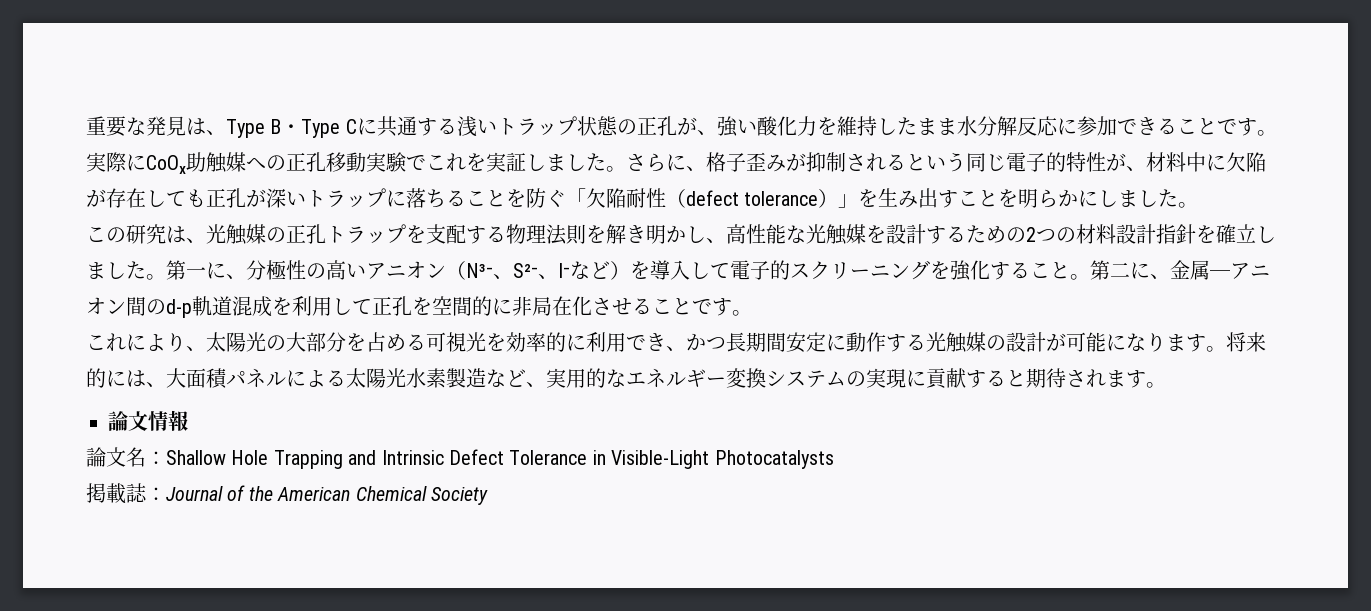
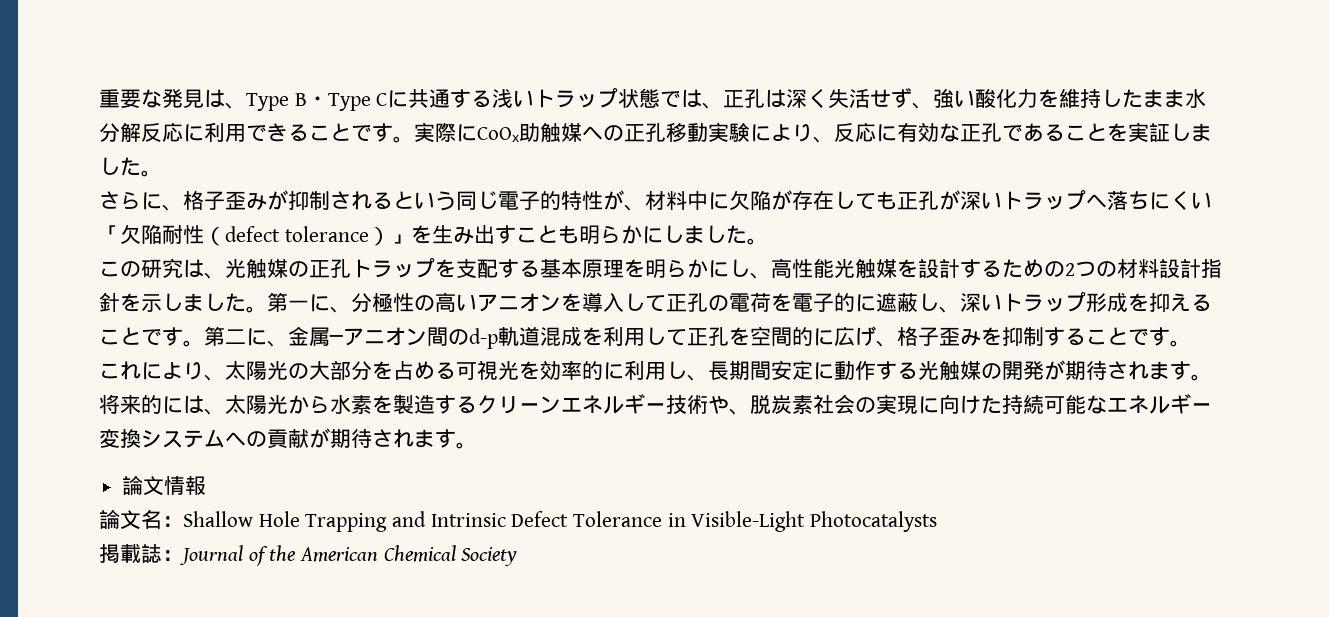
- 重要な発見は、Type B・Type Cに共通する浅いトラップ状態の正孔が、強い酸化力を維持したまま水分解反応に参加できることです。
+ 重要な発見は、Type B・Type Cに共通する浅いトラップ状態では、正孔は深く失活せず、強い酸化力を維持したまま水分解反応に利用できることです。
- 実際にCoOₓ助触媒への正孔移動実験でこれを実証しました。さらに、格子歪みが抑制されるという同じ電子的特性が、材料中に欠陥が存在しても正孔が深いトラップに落ちることを防ぐ「欠陥耐性（defect tolerance）」を生み出すことを明らかにしました。
+ 実際にCoOₓ助触媒への正孔移動実験により、反応に有効な正孔であることを実証しました。
+ さらに、格子歪みが抑制されるという同じ電子的特性が、材料中に欠陥が存在しても正孔が深いトラップへ落ちにくい「欠陥耐性（defect tolerance）」を生み出すことも明らかにしました。
- この研究は、光触媒の正孔トラップを支配する物理法則を解き明かし、高性能な光触媒を設計するための2つの材料設計指針を確立しました。
+ この研究は、光触媒の正孔トラップを支配する基本原理を明らかにし、高性能光触媒を設計するための2つの材料設計指針を示しました。
- 第一に、分極性の高いアニオン（N³⁻、S²⁻、I⁻など）を導入して電子的スクリーニングを強化すること。
+ 第一に、分極性の高いアニオンを導入して正孔の電荷を電子的に遮蔽し、深いトラップ形成を抑えることです。
- 第二に、金属─アニオン間のd-p軌道混成を利用して正孔を空間的に非局在化させることです。
+ 第二に、金属─アニオン間のd-p軌道混成を利用して正孔を空間的に広げ、格子歪みを抑制することです。
- これにより、太陽光の大部分を占める可視光を効率的に利用でき、かつ長期間安定に動作する光触媒の設計が可能になります。
+ これにより、太陽光の大部分を占める可視光を効率的に利用し、長期間安定に動作する光触媒の開発が期待されます。
- 将来的には、大面積パネルによる太陽光水素製造など、実用的なエネルギー変換システムの実現に貢献すると期待されます。
+ 将来的には、太陽光から水素を製造するクリーンエネルギー技術や、脱炭素社会の実現に向けた持続可能なエネルギー変換システムへの貢献が期待されます。

